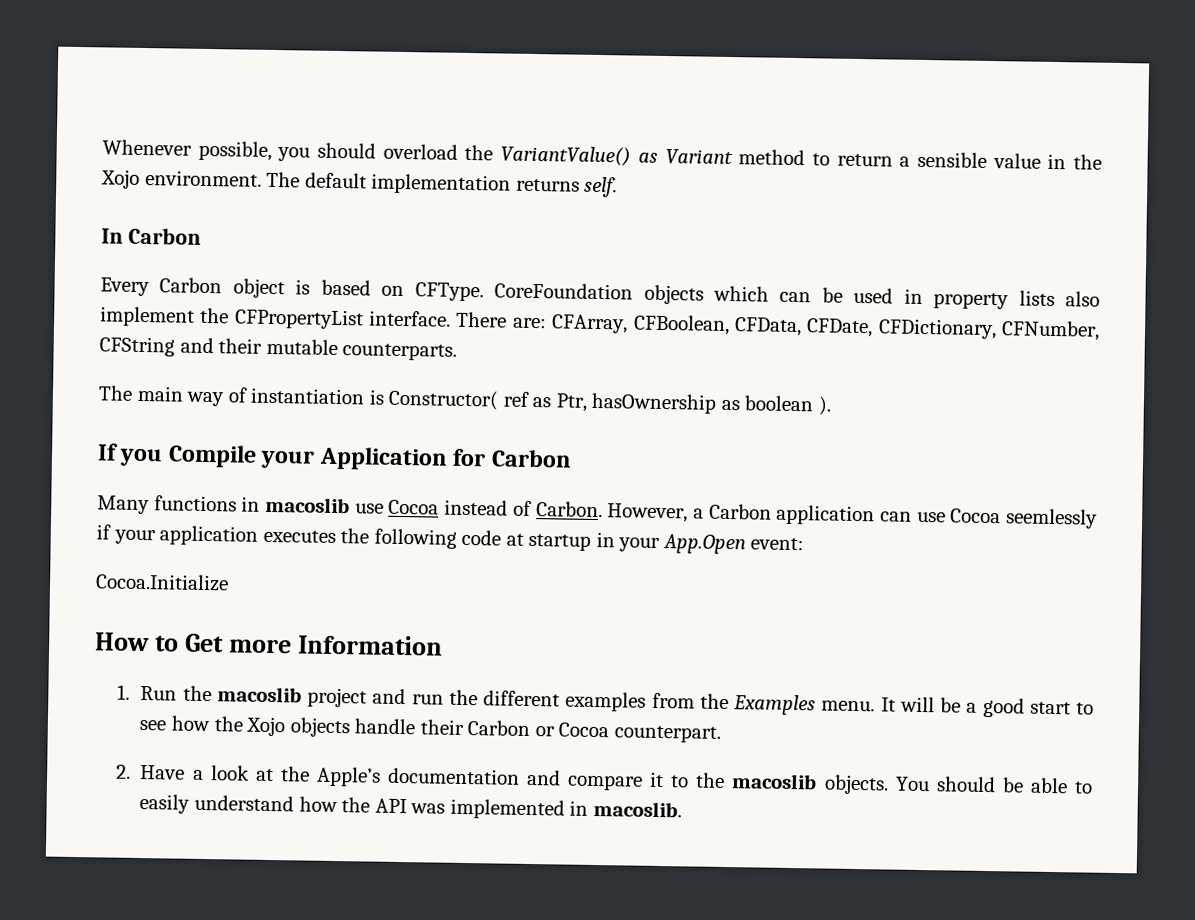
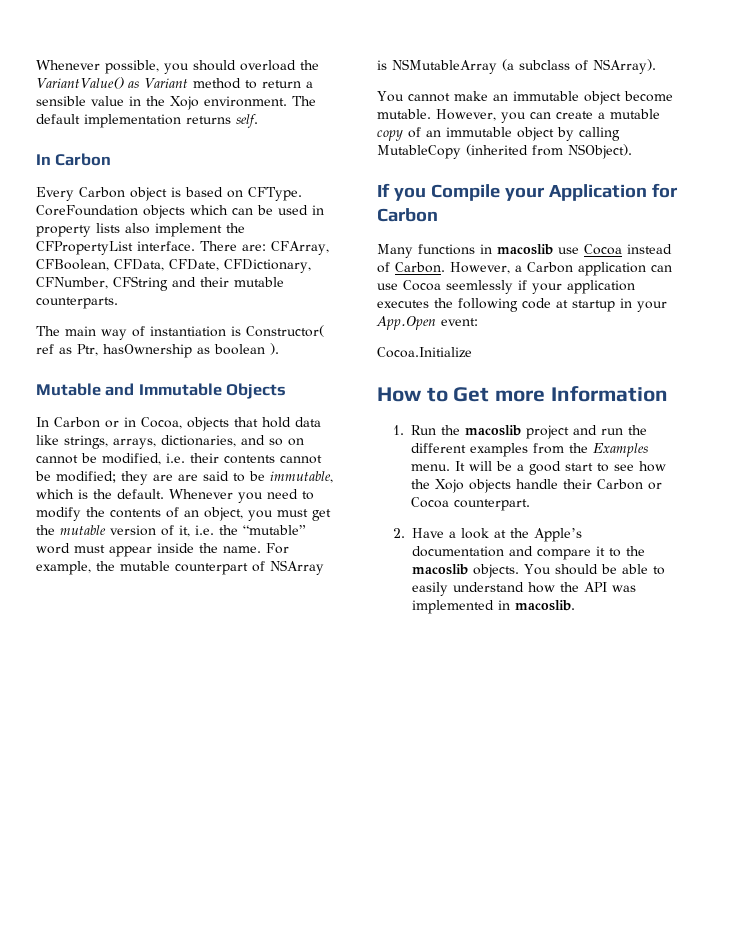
+ Mutable and Immutable Objects
+ In Carbon or in Cocoa, objects that hold data like strings, arrays, dictionaries, and so on cannot be modified, i.e. their contents cannot be modified; they are are said to be immutable, which is the default. Whenever you need to modify the contents of an object, you must get the mutable version of it, i.e. the “mutable” word must appear inside the name. For example, the mutable counterpart of NSArray is NSMutableArray (a subclass of NSArray).
+ You cannot make an immutable object become mutable. However, you can create a mutable copy of an immutable object by calling MutableCopy (inherited from NSObject).

